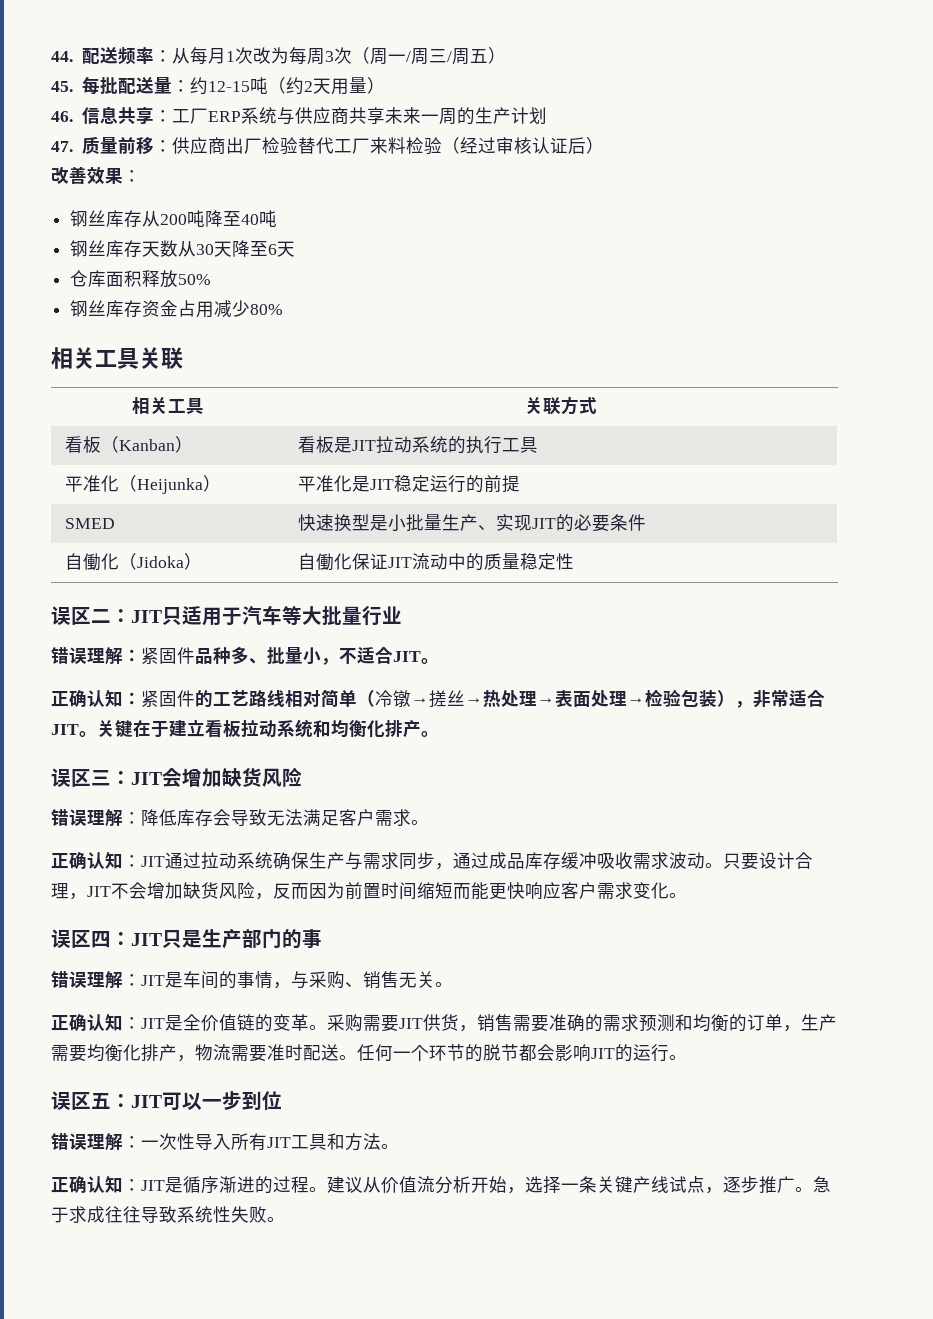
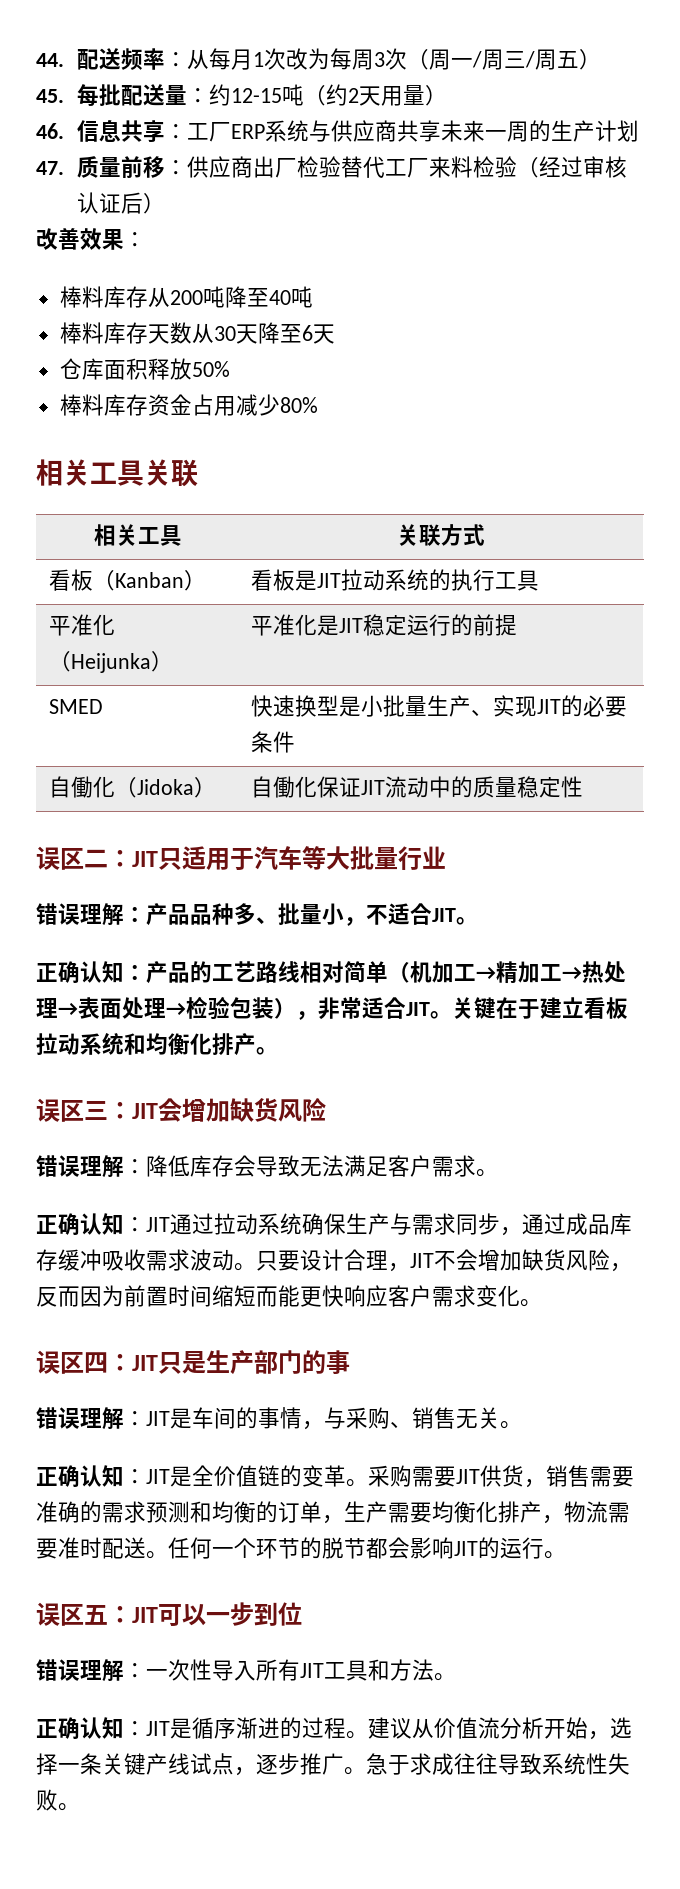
- 钢丝库存从200吨降至40吨
+ 棒料库存从200吨降至40吨
- 钢丝库存天数从30天降至6天
+ 棒料库存天数从30天降至6天
- 钢丝库存资金占用减少80%
+ 棒料库存资金占用减少80%
- 错误理解：紧固件品种多、批量小，不适合JIT。
+ 错误理解：产品品种多、批量小，不适合JIT。
- 正确认知：紧固件的工艺路线相对简单（冷镦→搓丝→热处理→表面处理→检验包装），非常适合JIT。
+ 正确认知：产品的工艺路线相对简单（机加工→精加工→热处理→表面处理→检验包装），非常适合JIT。

